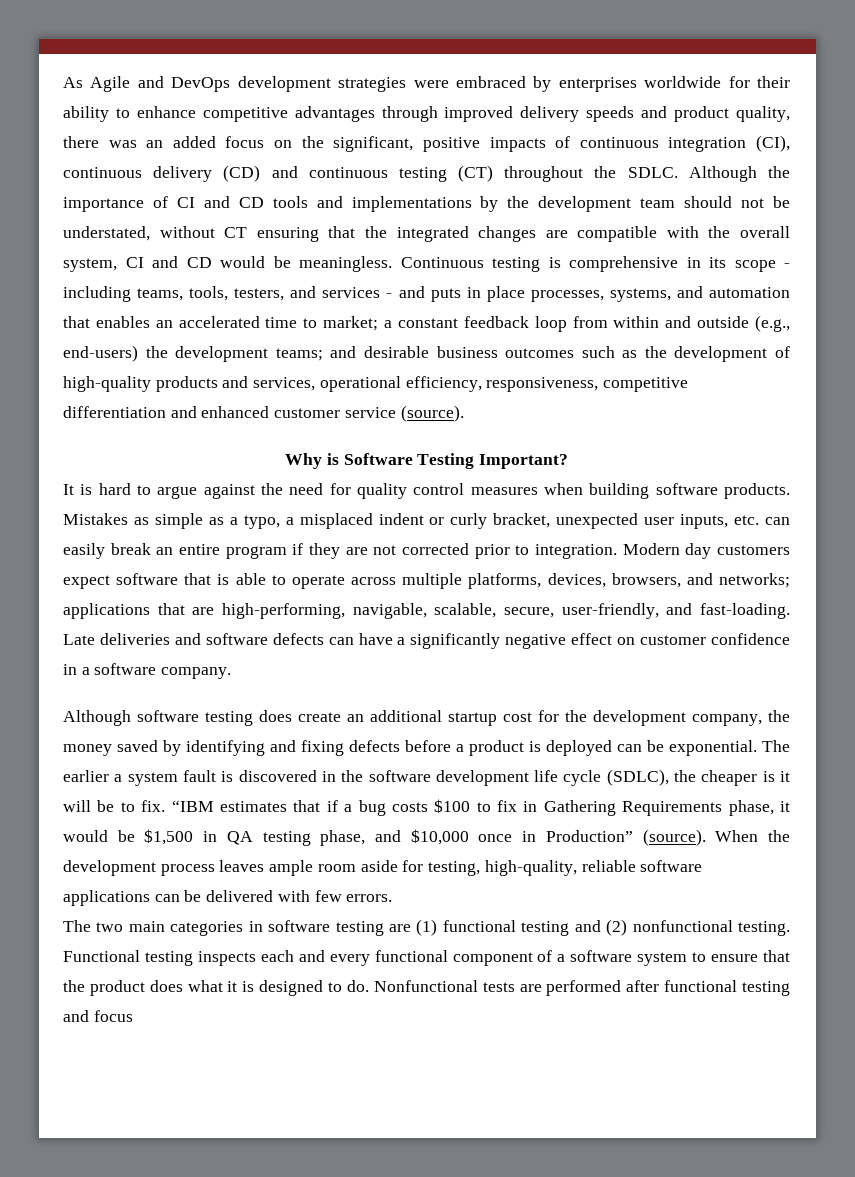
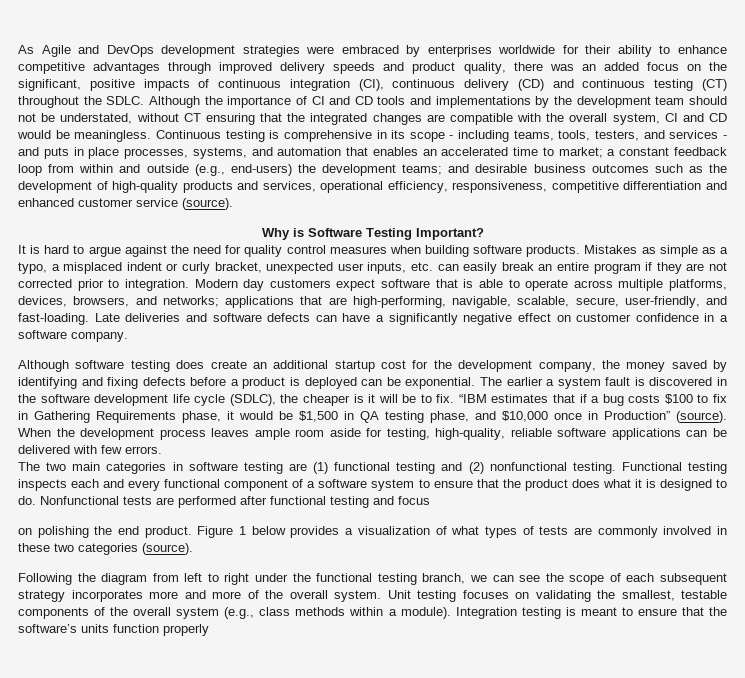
+ on polishing the end product. Figure 1 below provides a visualization of what types of tests are commonly involved in these two categories (source).
+ Following the diagram from left to right under the functional testing branch, we can see the scope of each subsequent strategy incorporates more and more of the overall system. Unit testing focuses on validating the smallest, testable components of the overall system (e.g., class methods within a module). Integration testing is meant to ensure that the software’s units function properly

